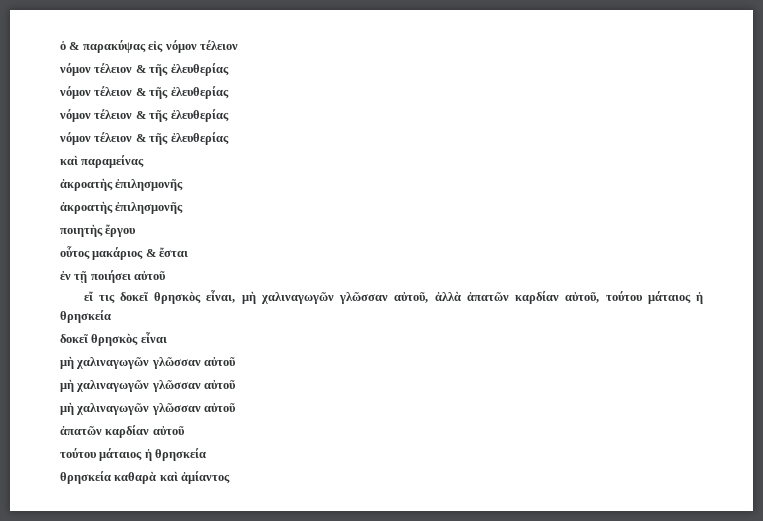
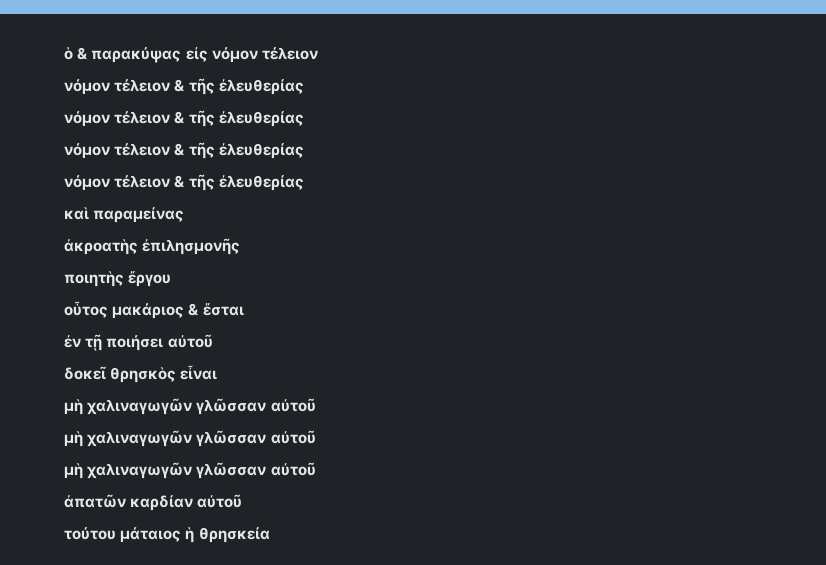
  καὶ παραμείνας
- ἀκροατὴς ἐπιλησμονῆς
- εἴ τις δοκεῖ θρησκὸς εἶναι, μὴ χαλιναγωγῶν γλῶσσαν αὐτοῦ, ἀλλὰ ἀπατῶν καρδίαν αὐτοῦ, τούτου μάταιος ἡ θρησκεία
- θρησκεία καθαρὰ καὶ ἀμίαντος

